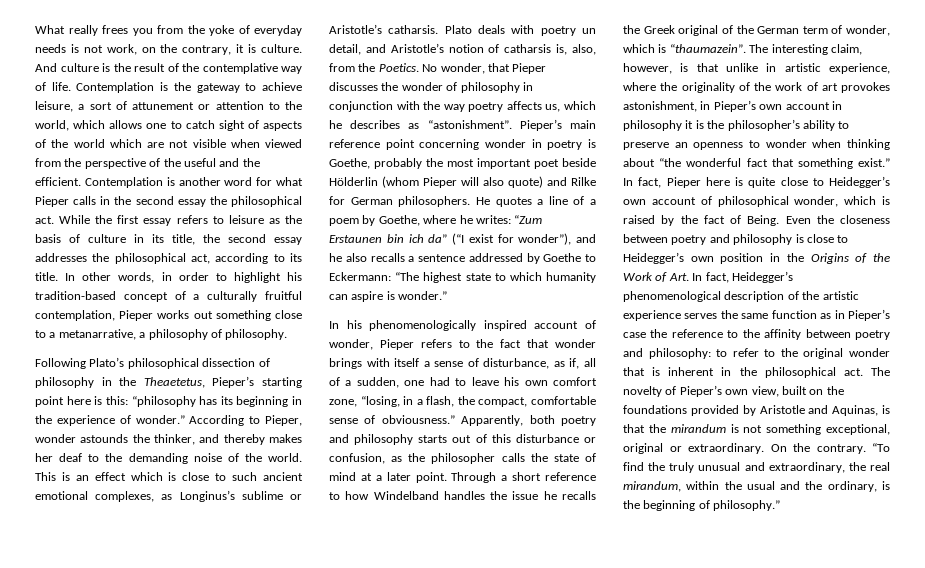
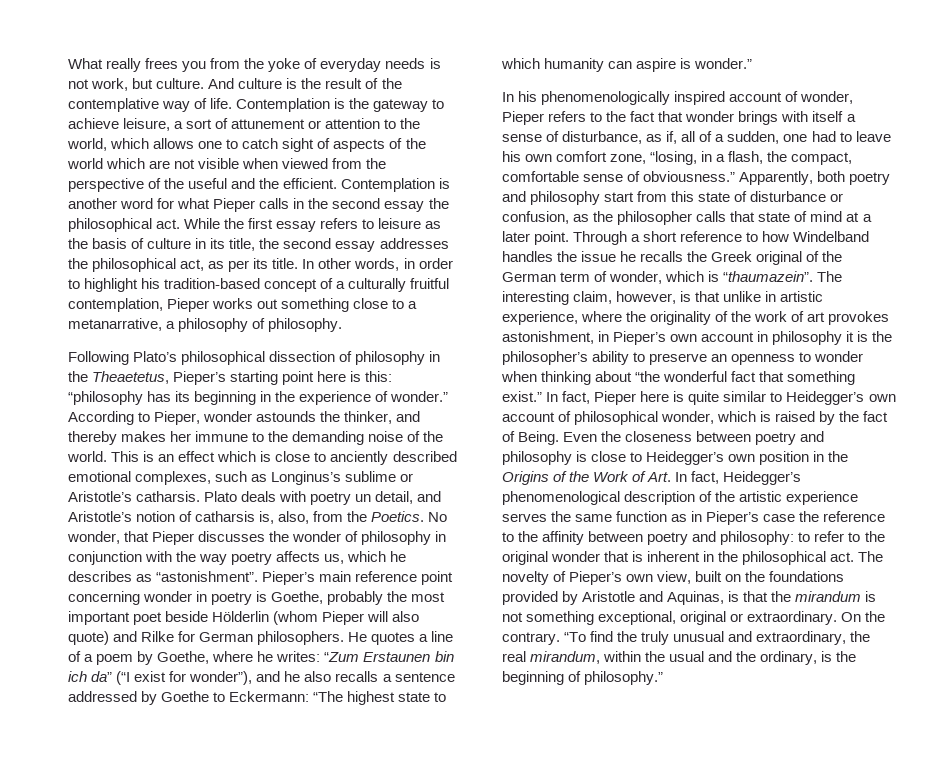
- What really frees you from the yoke of everyday needs is not work, on the contrary, it is culture.
+ What really frees you from the yoke of everyday needs is not work, but culture.
- While the first essay refers to leisure as the basis of culture in its title, the second essay addresses the philosophical act, according to its title.
+ While the first essay refers to leisure as the basis of culture in its title, the second essay addresses the philosophical act, as per its title.
- According to Pieper, wonder astounds the thinker, and thereby makes her deaf to the demanding noise of the world.
+ According to Pieper, wonder astounds the thinker, and thereby makes her immune to the demanding noise of the world.
- This is an effect which is close to such ancient emotional complexes, as Longinus’s sublime or Aristotle’s catharsis.
+ This is an effect which is close to anciently described emotional complexes, such as Longinus’s sublime or Aristotle’s catharsis.
- Apparently, both poetry and philosophy starts out of this disturbance or confusion, as the philosopher calls the state of mind at a later point.
+ Apparently, both poetry and philosophy start from this state of disturbance or confusion, as the philosopher calls that state of mind at a later point.
- In fact, Pieper here is quite close to Heidegger’s own account of philosophical wonder, which is raised by the fact of Being.
+ In fact, Pieper here is quite similar to Heidegger’s own account of philosophical wonder, which is raised by the fact of Being.

